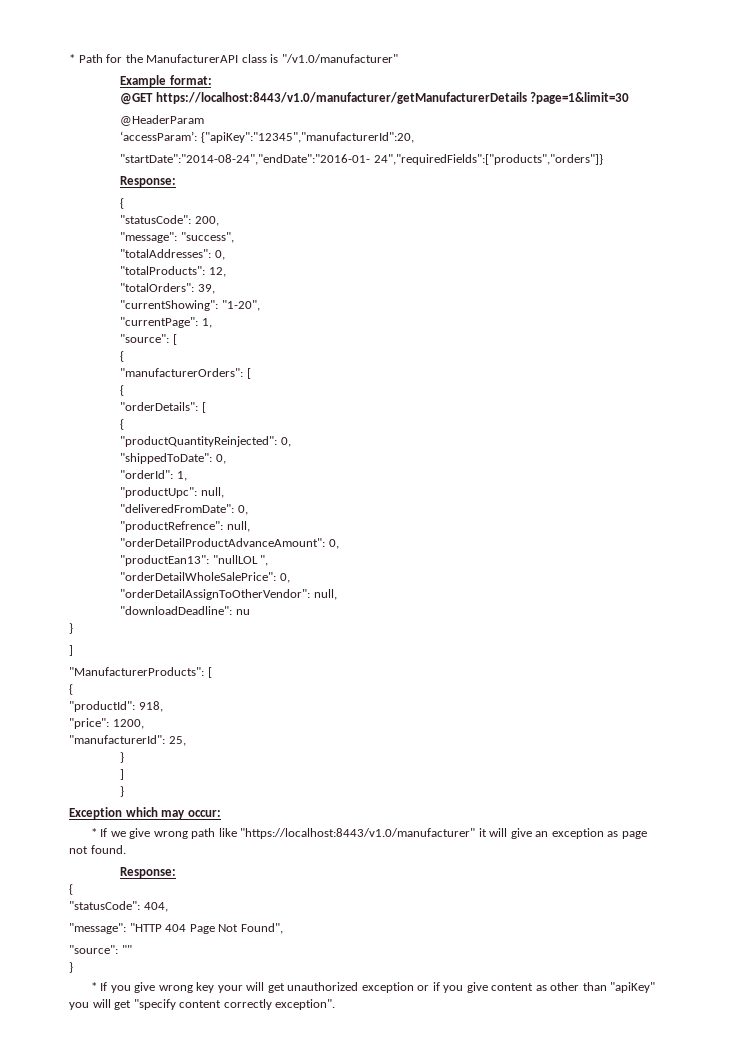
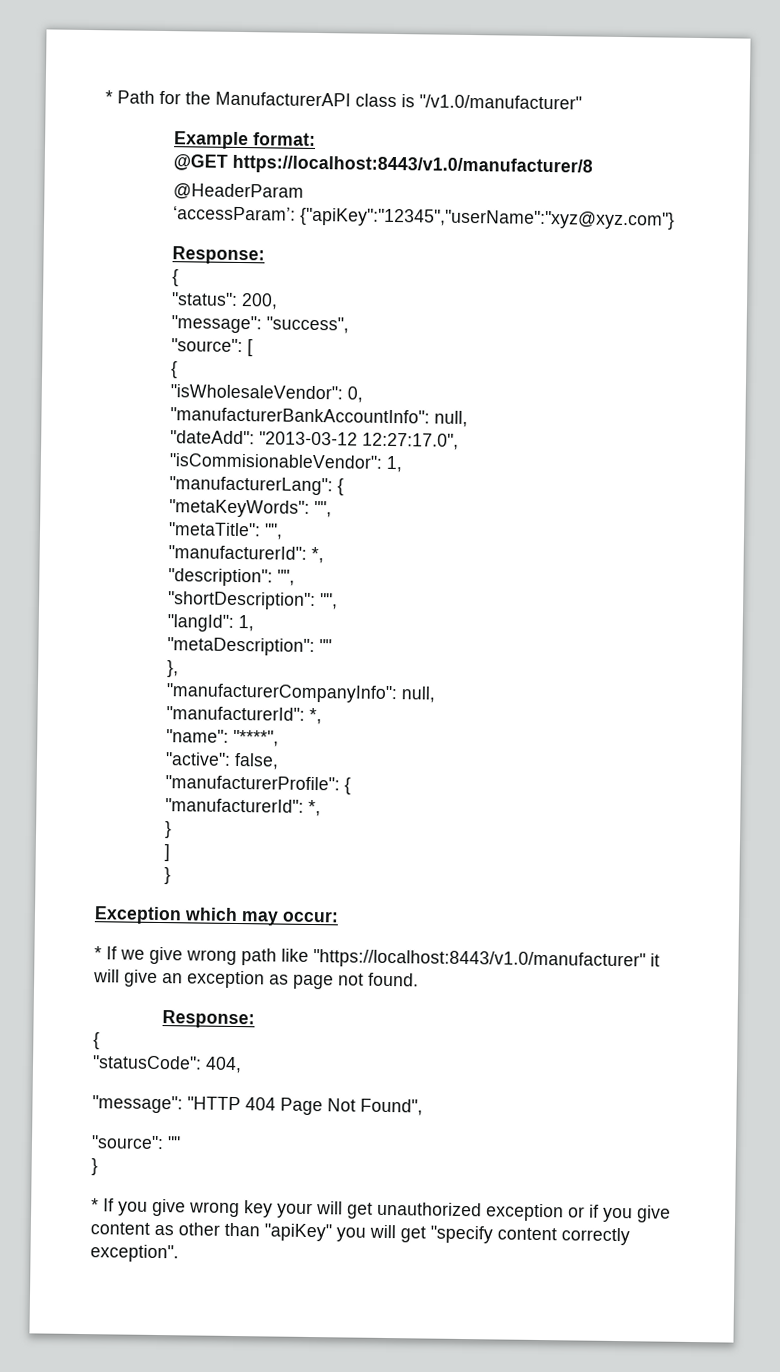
- @GET https://localhost:8443/v1.0/manufacturer/getManufacturerDetails ?page=1&limit=30
+ @GET https://localhost:8443/v1.0/manufacturer/8
- ‘accessParam’: {"apiKey":"12345","manufacturerId":20,
- "startDate":"2014-08-24","endDate":"2016-01- 24","requiredFields":["products","orders"]}
+ ‘accessParam’: {"apiKey":"12345","userName":"xyz@xyz.com"}
  Response:
  {
- "statusCode": 200,
+ "status": 200,
- "totalAddresses": 0,
- "totalProducts": 12,
- "totalOrders": 39,
- "currentShowing": "1-20",
- "currentPage": 1,
  "source": [
  {
- "manufacturerOrders": [
- {
- "orderDetails": [
- {
- "productQuantityReinjected": 0,
- "shippedToDate": 0,
- "orderId": 1,
- "productUpc": null,
- "deliveredFromDate": 0,
- "productRefrence": null,
- "orderDetailProductAdvanceAmount": 0,
- "productEan13": "nullLOL ",
- "orderDetailWholeSalePrice": 0,
- "orderDetailAssignToOtherVendor": null,
- "downloadDeadline": nu
- }
- ]
- "ManufacturerProducts": [
- {
- "productId": 918,
- "price": 1200,
- "manufacturerId": 25,
+ "isWholesaleVendor": 0,
+ "manufacturerBankAccountInfo": null,
+ "dateAdd": "2013-03-12 12:27:17.0",
+ "isCommisionableVendor": 1,
+ "manufacturerLang": {
+ "metaKeyWords": "",
+ "metaTitle": "",
+ "manufacturerId": *,
+ "description": "",
+ "shortDescription": "",
+ "langId": 1,
+ "metaDescription": ""
+ },
+ "manufacturerCompanyInfo": null,
+ "manufacturerId": *,
+ "name": "****",
+ "active": false,
+ "manufacturerProfile": {
+ "manufacturerId": *,

